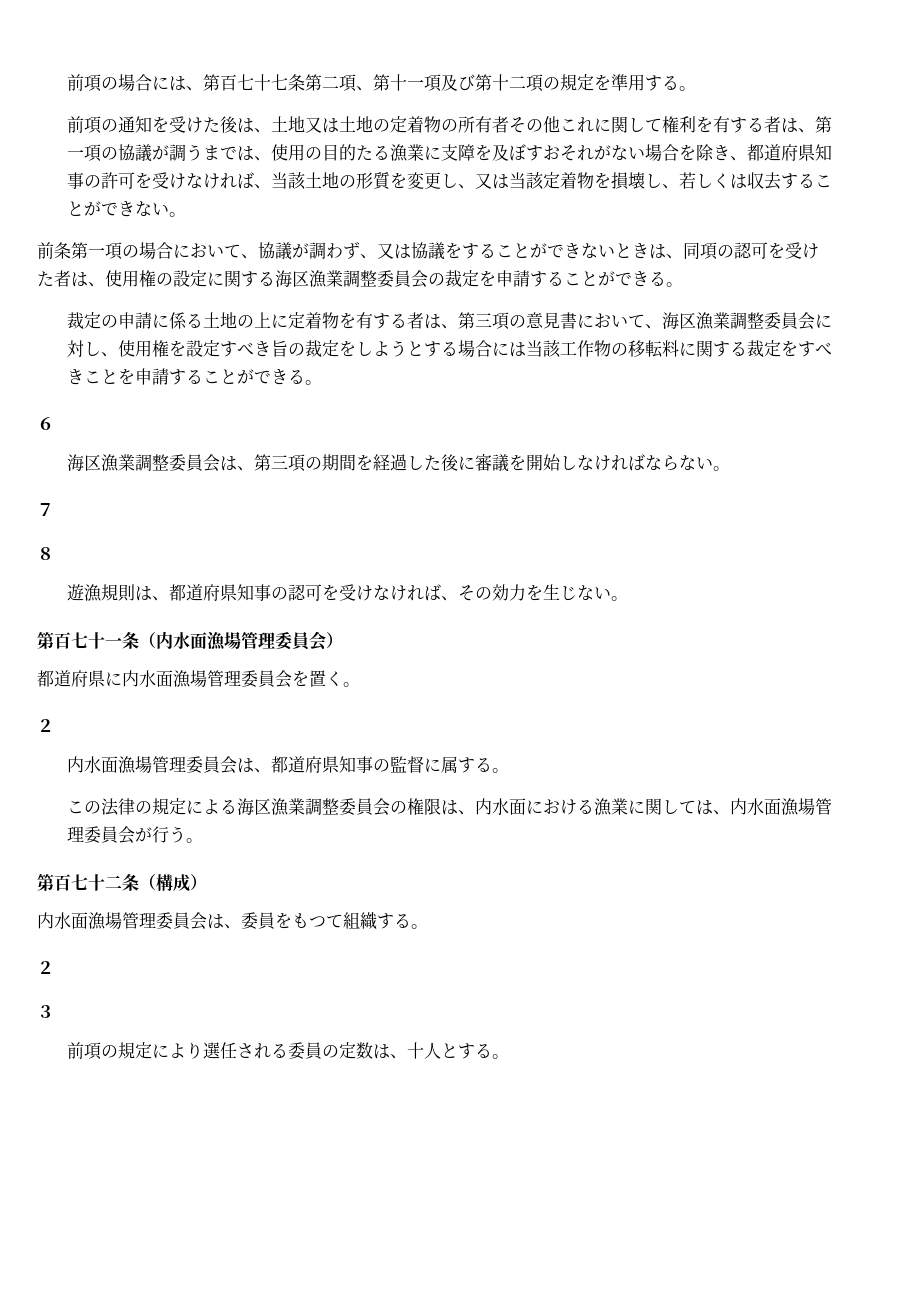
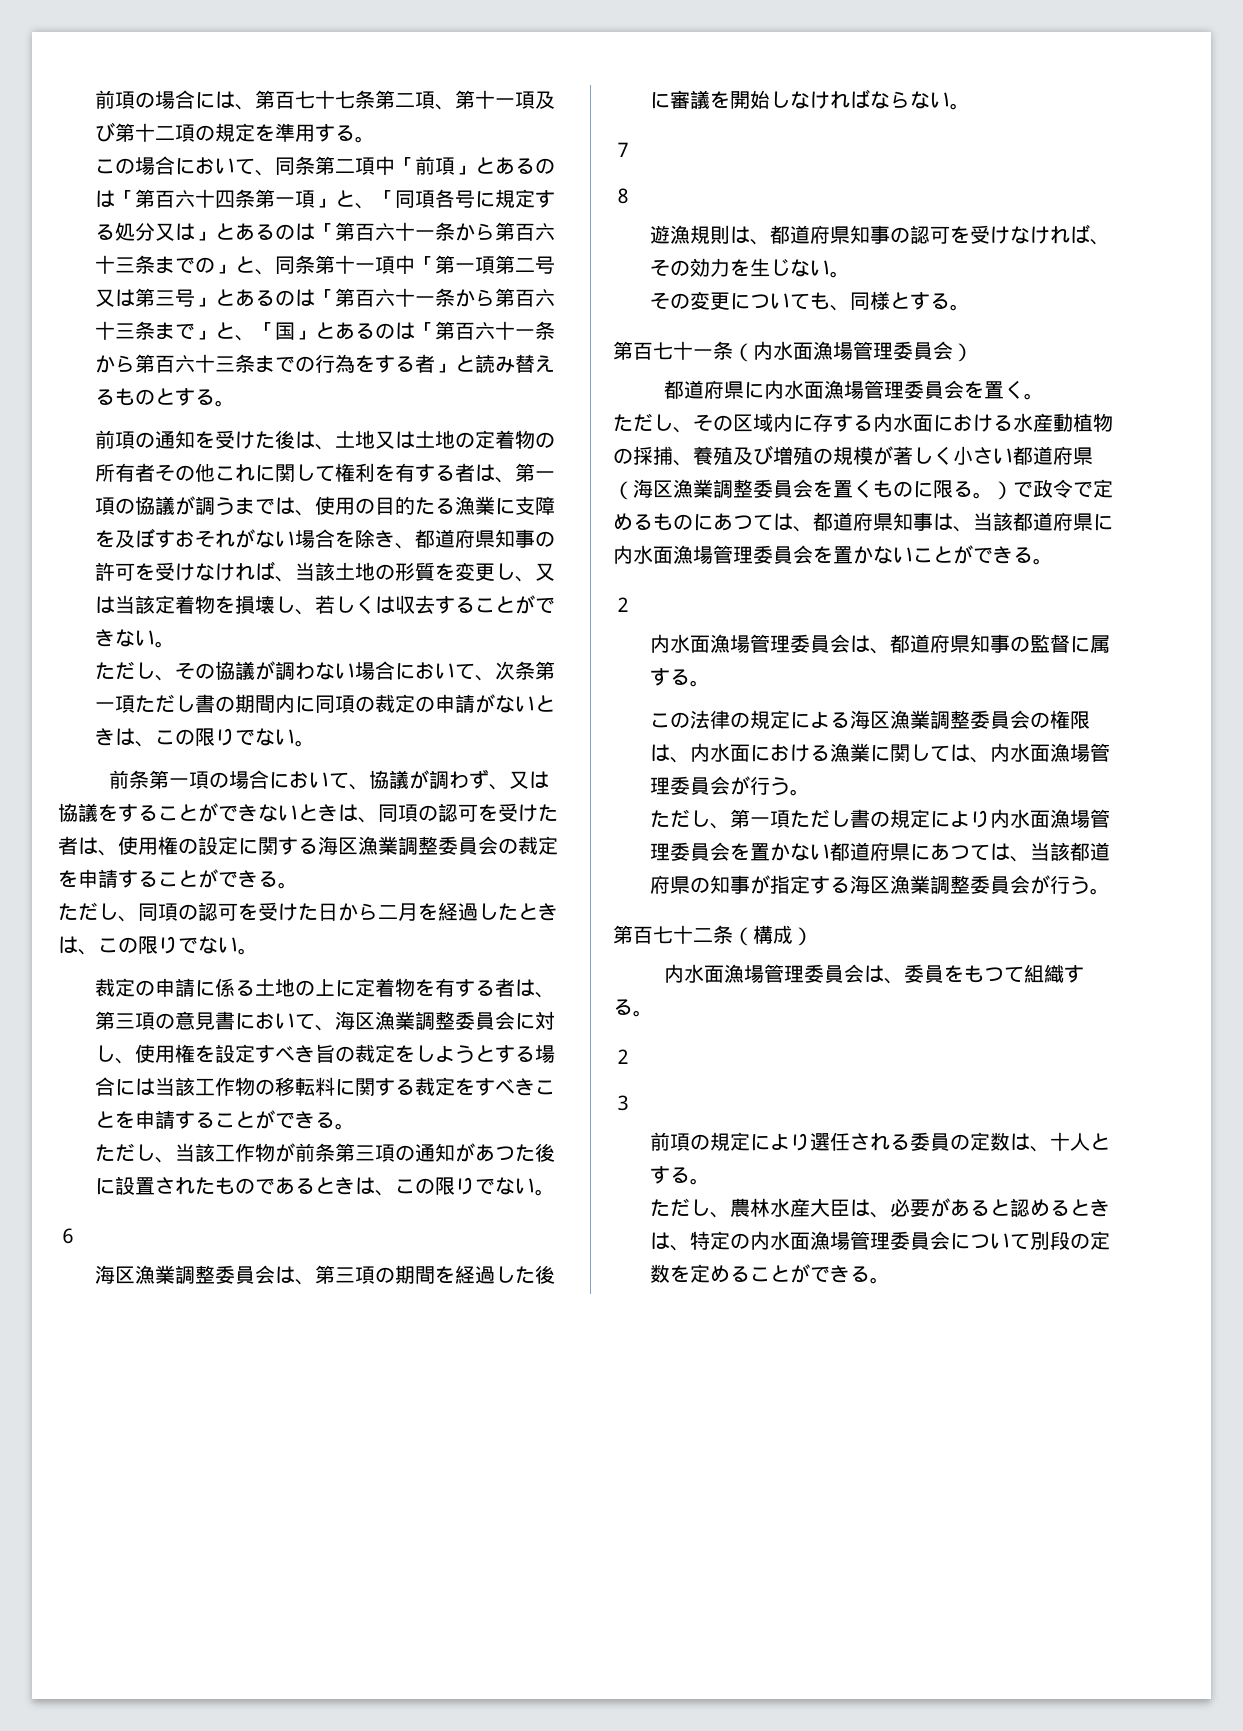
+ この場合において、同条第二項中「前項」とあるのは「第百六十四条第一項」と、「同項各号に規定する処分又は」とあるのは「第百六十一条から第百六十三条までの」と、同条第十一項中「第一項第二号又は第三号」とあるのは「第百六十一条から第百六十三条まで」と、「国」とあるのは「第百六十一条から第百六十三条までの行為をする者」と読み替えるものとする。
+ ただし、その協議が調わない場合において、次条第一項ただし書の期間内に同項の裁定の申請がないときは、この限りでない。
+ ただし、同項の認可を受けた日から二月を経過したときは、この限りでない。
+ ただし、当該工作物が前条第三項の通知があつた後に設置されたものであるときは、この限りでない。
+ その変更についても、同様とする。
+ ただし、その区域内に存する内水面における水産動植物の採捕、養殖及び増殖の規模が著しく小さい都道府県（海区漁業調整委員会を置くものに限る。）で政令で定めるものにあつては、都道府県知事は、当該都道府県に内水面漁場管理委員会を置かないことができる。
+ ただし、第一項ただし書の規定により内水面漁場管理委員会を置かない都道府県にあつては、当該都道府県の知事が指定する海区漁業調整委員会が行う。
+ ただし、農林水産大臣は、必要があると認めるときは、特定の内水面漁場管理委員会について別段の定数を定めることができる。

